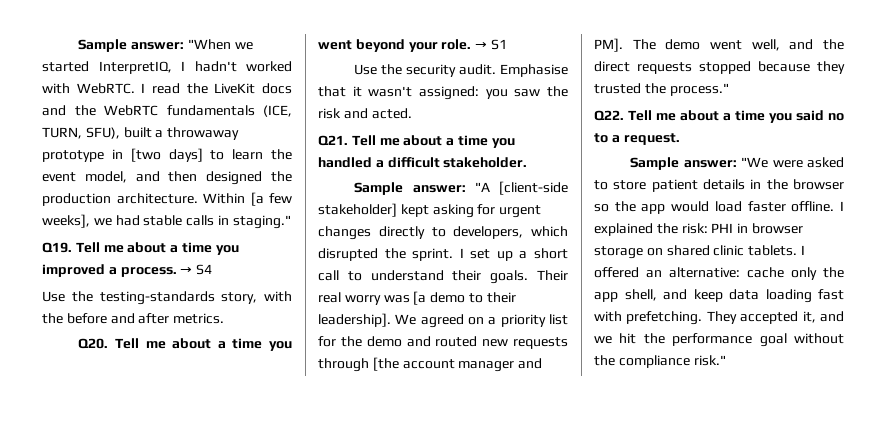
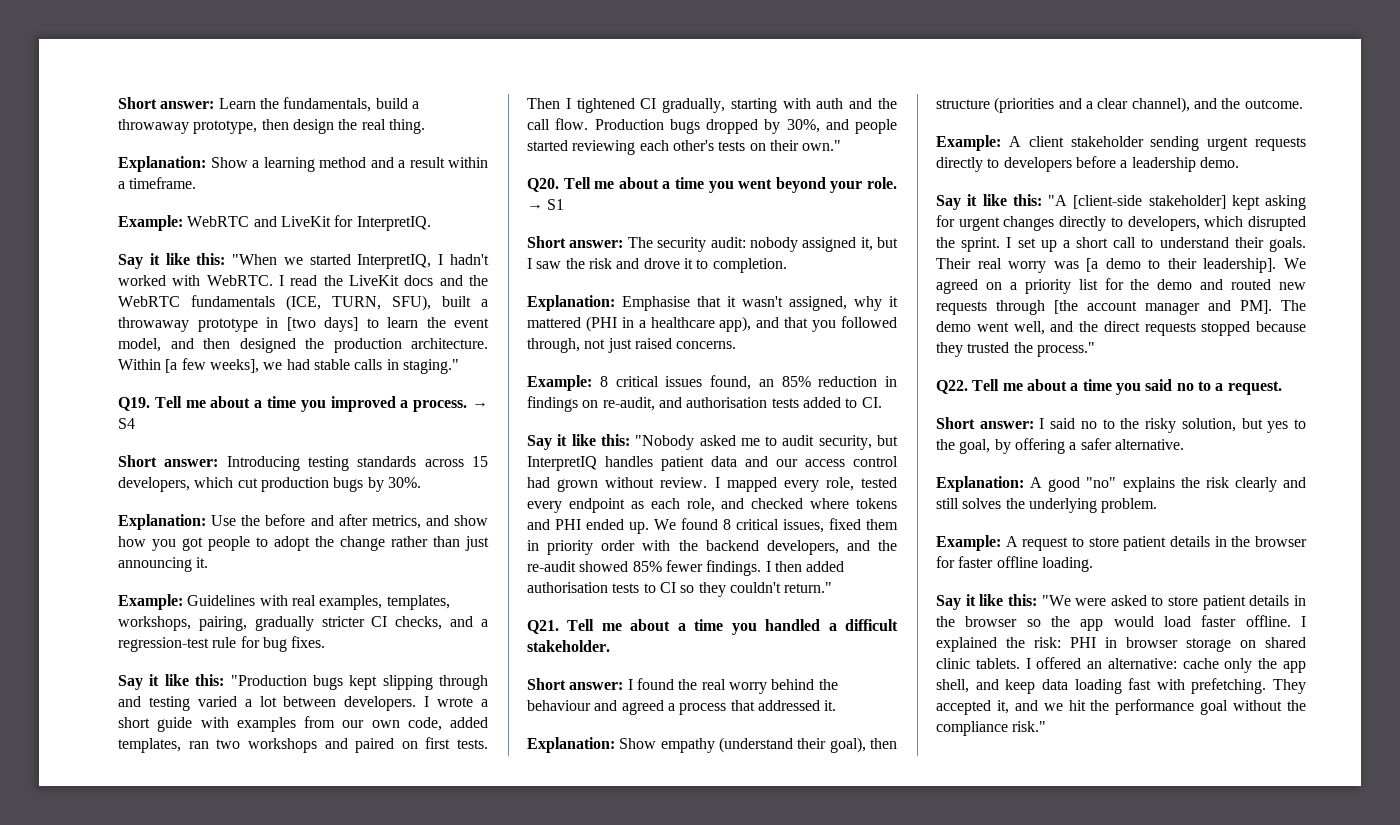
- Sample answer: "When we started InterpretIQ, I hadn't worked with WebRTC.
+ Short answer: Learn the fundamentals, build a throwaway prototype, then design the real thing.
+ Explanation: Show a learning method and a result within a timeframe.
+ Example: WebRTC and LiveKit for InterpretIQ.
+ Say it like this: "When we started InterpretIQ, I hadn't worked with WebRTC.
- Use the testing-standards story, with the before and after metrics.
+ Short answer: Introducing testing standards across 15 developers, which cut production bugs by 30%.
+ Explanation: Use the before and after metrics, and show how you got people to adopt the change rather than just announcing it.
+ Example: Guidelines with real examples, templates, workshops, pairing, gradually stricter CI checks, and a regression-test rule for bug fixes.
+ Say it like this: "Production bugs kept slipping through and testing varied a lot between developers. I wrote a short guide with examples from our own code, added templates, ran two workshops and paired on first tests. Then I tightened CI gradually, starting with auth and the call flow. Production bugs dropped by 30%, and people started reviewing each other's tests on their own."
- Use the security audit. Emphasise that it wasn't assigned: you saw the risk and acted.
+ Short answer: The security audit: nobody assigned it, but I saw the risk and drove it to completion.
+ Explanation: Emphasise that it wasn't assigned, why it mattered (PHI in a healthcare app), and that you followed through, not just raised concerns.
+ Example: 8 critical issues found, an 85% reduction in findings on re-audit, and authorisation tests added to CI.
+ Say it like this: "Nobody asked me to audit security, but InterpretIQ handles patient data and our access control had grown without review. I mapped every role, tested every endpoint as each role, and checked where tokens and PHI ended up. We found 8 critical issues, fixed them in priority order with the backend developers, and the re-audit showed 85% fewer findings. I then added authorisation tests to CI so they couldn't return."
- Sample answer: "A [client-side stakeholder] kept asking for urgent changes directly to developers, which disrupted the sprint.
+ Short answer: I found the real worry behind the behaviour and agreed a process that addressed it.
+ Explanation: Show empathy (understand their goal), then structure (priorities and a clear channel), and the outcome.
+ Example: A client stakeholder sending urgent requests directly to developers before a leadership demo.
+ Say it like this: "A [client-side stakeholder] kept asking for urgent changes directly to developers, which disrupted the sprint.
- Sample answer: "We were asked to store patient details in the browser so the app would load faster offline.
+ Short answer: I said no to the risky solution, but yes to the goal, by offering a safer alternative.
+ Explanation: A good "no" explains the risk clearly and still solves the underlying problem.
+ Example: A request to store patient details in the browser for faster offline loading.
+ Say it like this: "We were asked to store patient details in the browser so the app would load faster offline.

